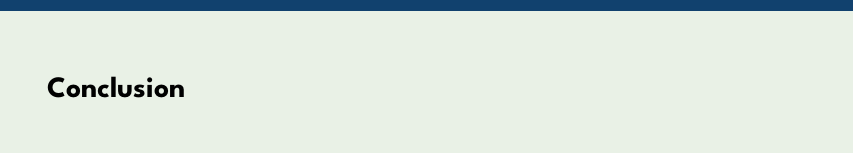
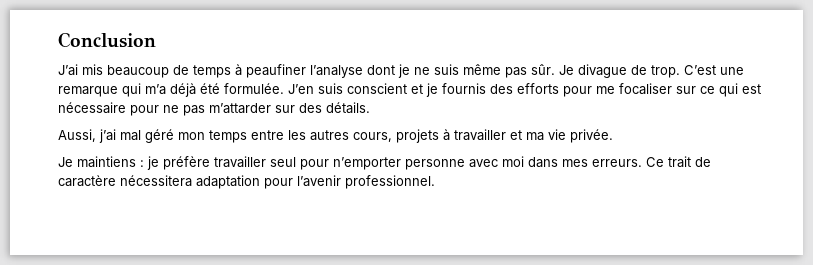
+ J’ai mis beaucoup de temps à peaufiner l’analyse dont je ne suis même pas sûr. Je divague de trop. C’est une remarque qui m’a déjà été formulée. J’en suis conscient et je fournis des efforts pour me focaliser sur ce qui est nécessaire pour ne pas m’attarder sur des détails.
+ Aussi, j’ai mal géré mon temps entre les autres cours, projets à travailler et ma vie privée.
+ Je maintiens : je préfère travailler seul pour n’emporter personne avec moi dans mes erreurs. Ce trait de caractère nécessitera adaptation pour l’avenir professionnel.

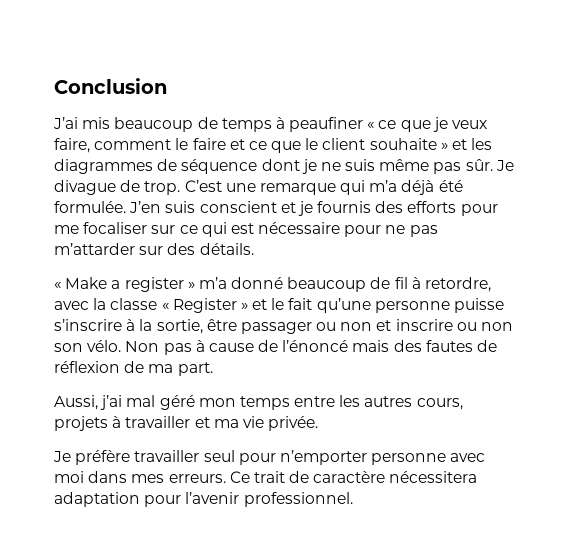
- J’ai mis beaucoup de temps à peaufiner l’analyse dont je ne suis même pas sûr.
+ J’ai mis beaucoup de temps à peaufiner « ce que je veux faire, comment le faire et ce que le client souhaite » et les diagrammes de séquence dont je ne suis même pas sûr.
+ « Make a register » m’a donné beaucoup de fil à retordre, avec la classe « Register » et le fait qu’une personne puisse s’inscrire à la sortie, être passager ou non et inscrire ou non son vélo. Non pas à cause de l’énoncé mais des fautes de réflexion de ma part.
- Je maintiens : je préfère travailler seul pour n’emporter personne avec moi dans mes erreurs.
+ Je préfère travailler seul pour n’emporter personne avec moi dans mes erreurs.

